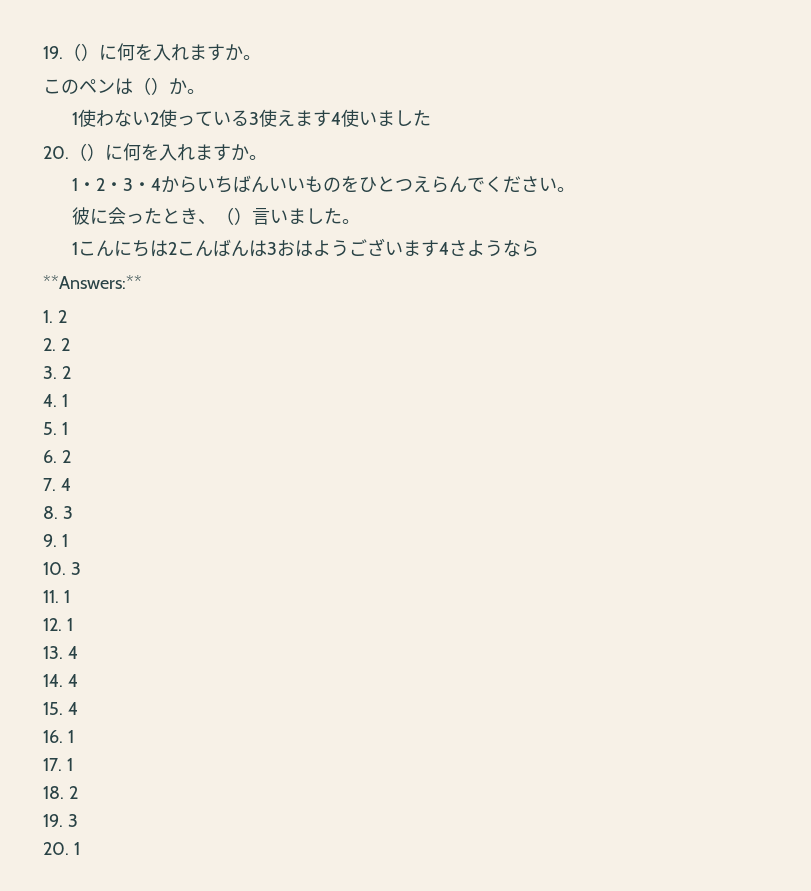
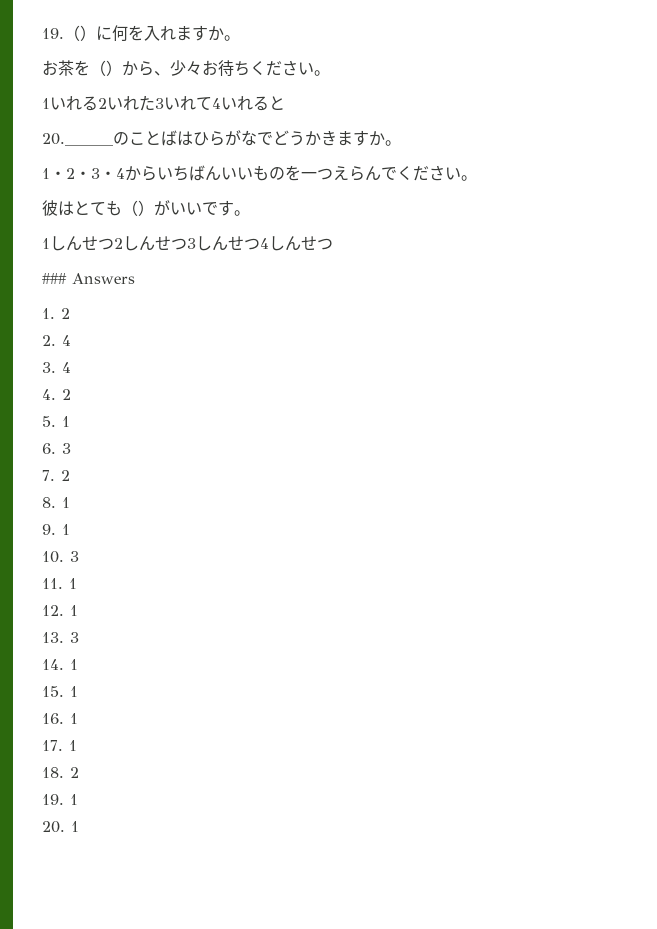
- このペンは（）か。
- 1使わない2使っている3使えます4使いました
- 20.（）に何を入れますか。
+ お茶を（）から、少々お待ちください。
+ 1いれる2いれた3いれて4いれると
+ 20.＿＿＿のことばはひらがなでどうかきますか。
- 1・2・3・4からいちばんいいものをひとつえらんでください。
+ 1・2・3・4からいちばんいいものを一つえらんでください。
- 彼に会ったとき、（）言いました。
- 1こんにちは2こんばんは3おはようございます4さようなら
- **Answers:**
+ 彼はとても（）がいいです。
+ 1しんせつ2しんせつ3しんせつ4しんせつ
+ ### Answers
- 2. 2
+ 2. 4
- 3. 2
+ 3. 4
- 4. 1
+ 4. 2
- 6. 2
- 7. 4
+ 6. 3
+ 7. 2
- 8. 3
+ 8. 1
- 13. 4
+ 13. 3
- 14. 4
+ 14. 1
- 15. 4
+ 15. 1
- 19. 3
+ 19. 1

